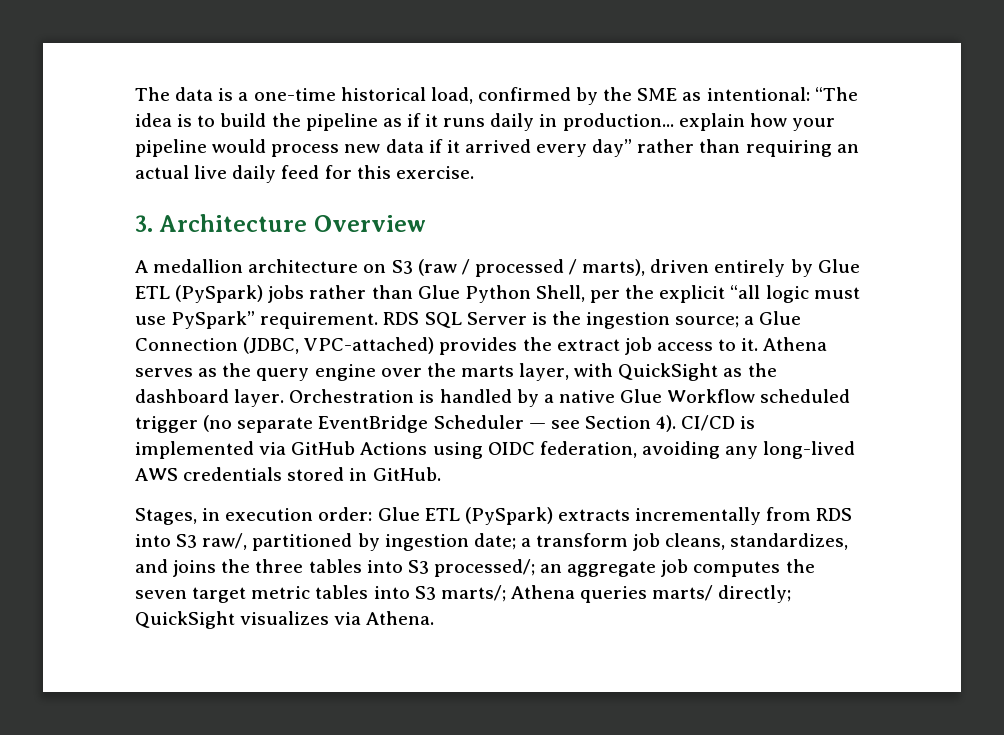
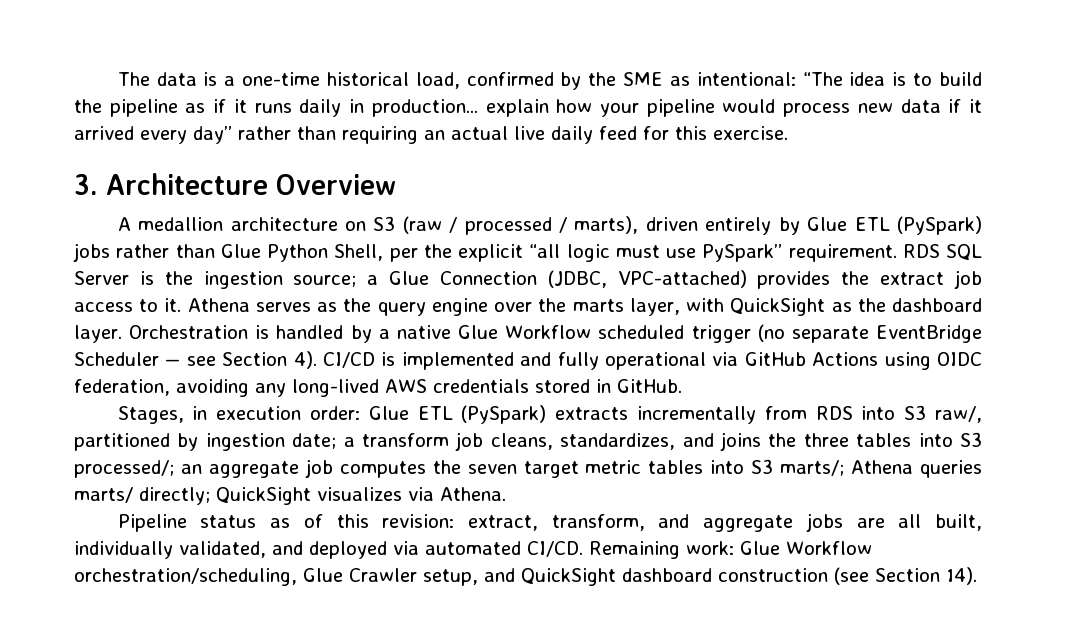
- CI/CD is implemented via GitHub Actions using OIDC federation, avoiding any long-lived AWS credentials stored in GitHub.
+ CI/CD is implemented and fully operational via GitHub Actions using OIDC federation, avoiding any long-lived AWS credentials stored in GitHub.
+ Pipeline status as of this revision: extract, transform, and aggregate jobs are all built, individually validated, and deployed via automated CI/CD. Remaining work: Glue Workflow orchestration/scheduling, Glue Crawler setup, and QuickSight dashboard construction (see Section 14).

